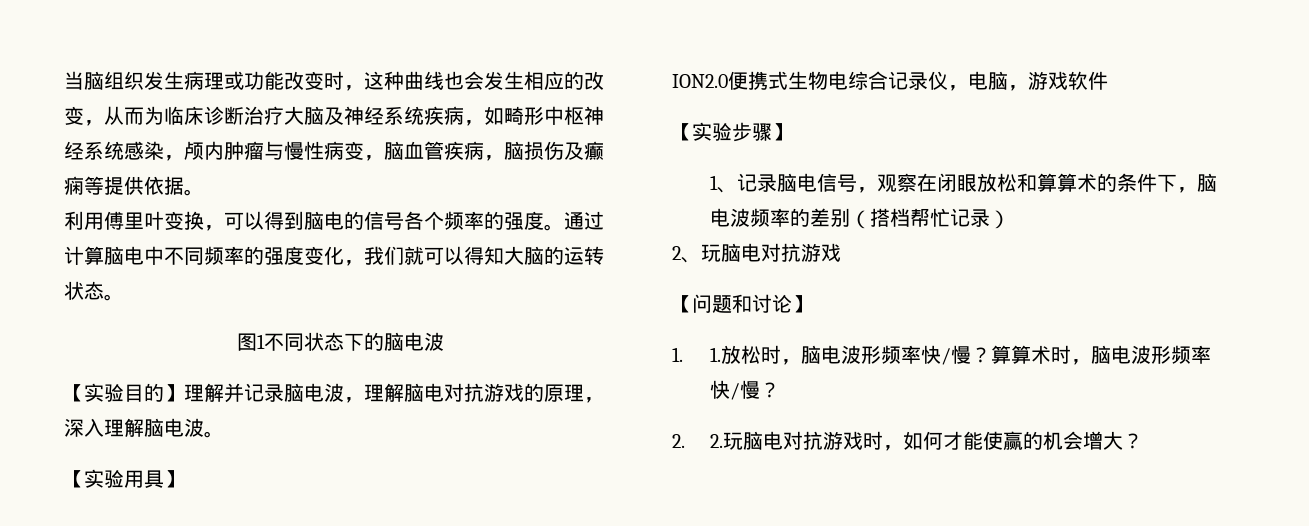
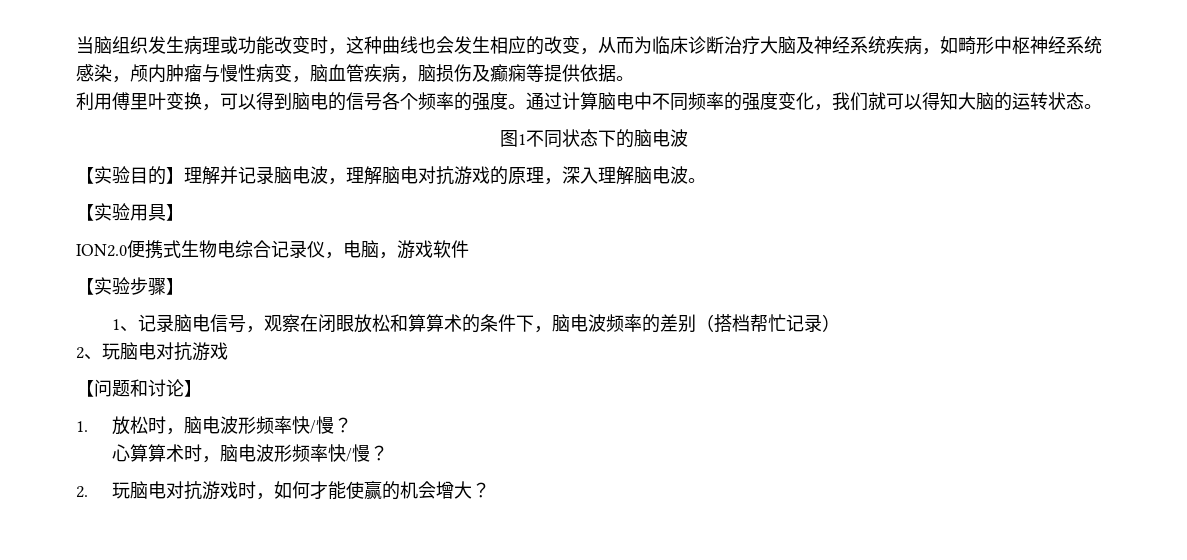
- 1. 1.放松时，脑电波形频率快/慢？算算术时，脑电波形频率快/慢？
+ 1.放松时，脑电波形频率快/慢？
+ 心算算术时，脑电波形频率快/慢？
- 2. 2.玩脑电对抗游戏时，如何才能使赢的机会增大？
+ 2.玩脑电对抗游戏时，如何才能使赢的机会增大？

